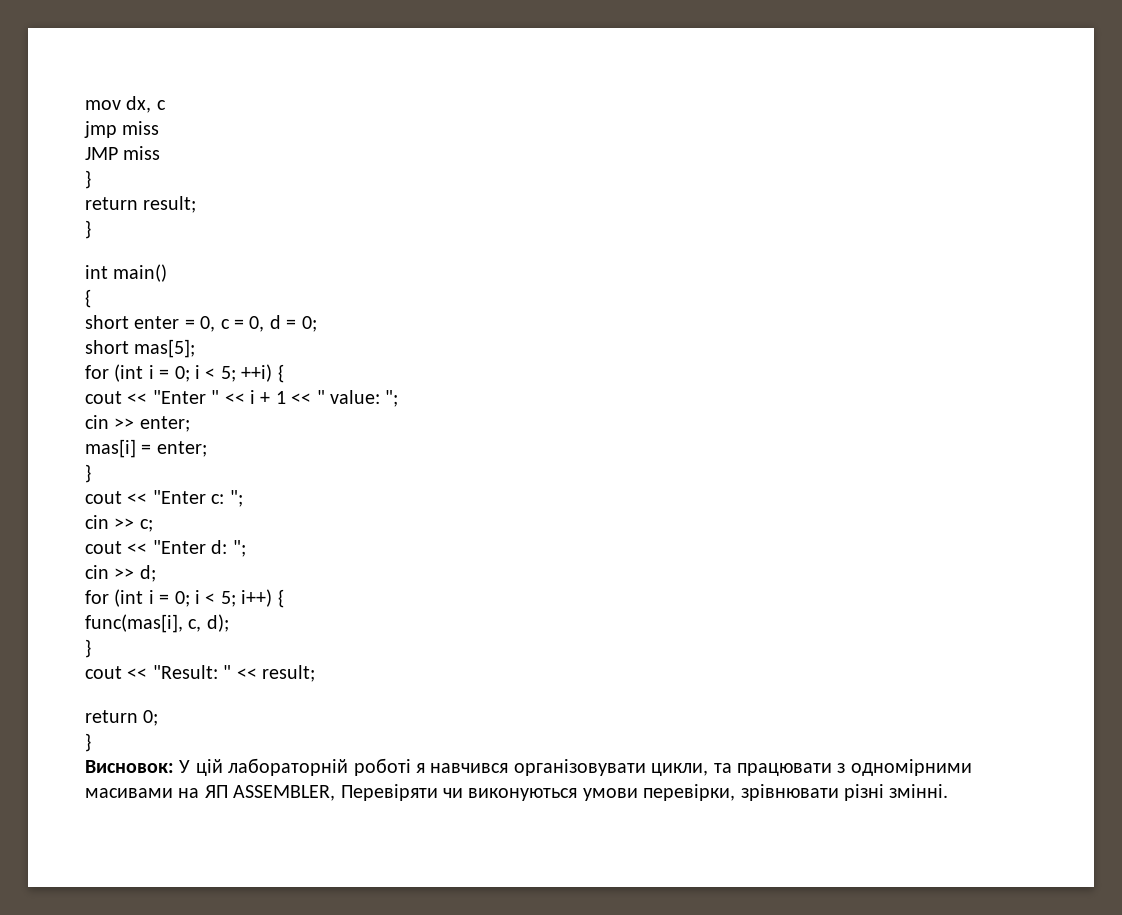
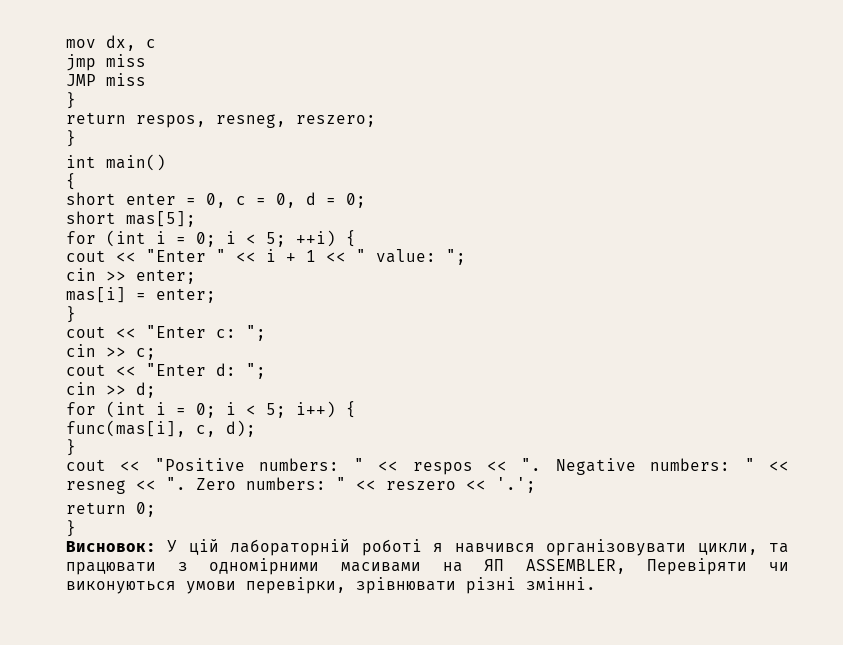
- return result;
+ return respos, resneg, reszero;
- cout << "Result: " << result;
+ cout << "Positive numbers: " << respos << ". Negative numbers: " << resneg << ". Zero numbers: " << reszero << '.';

